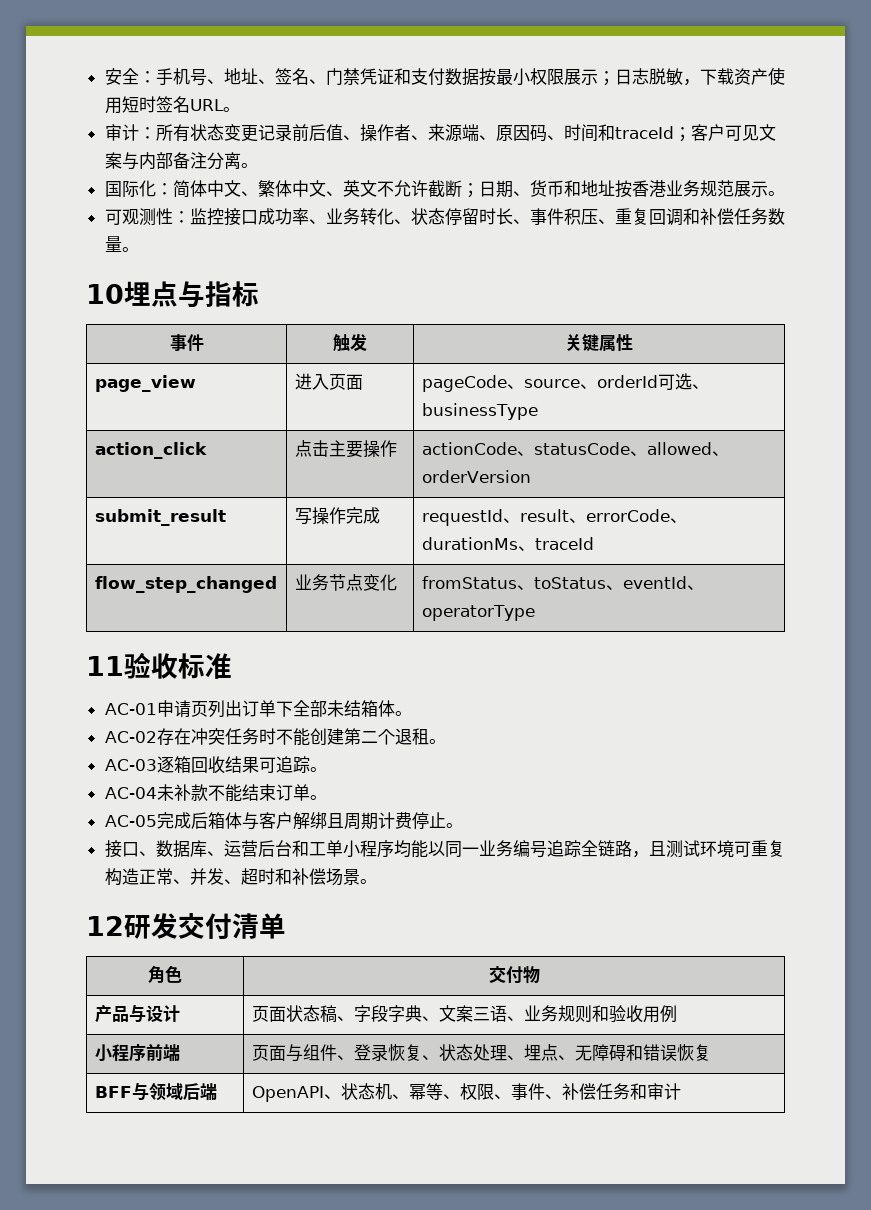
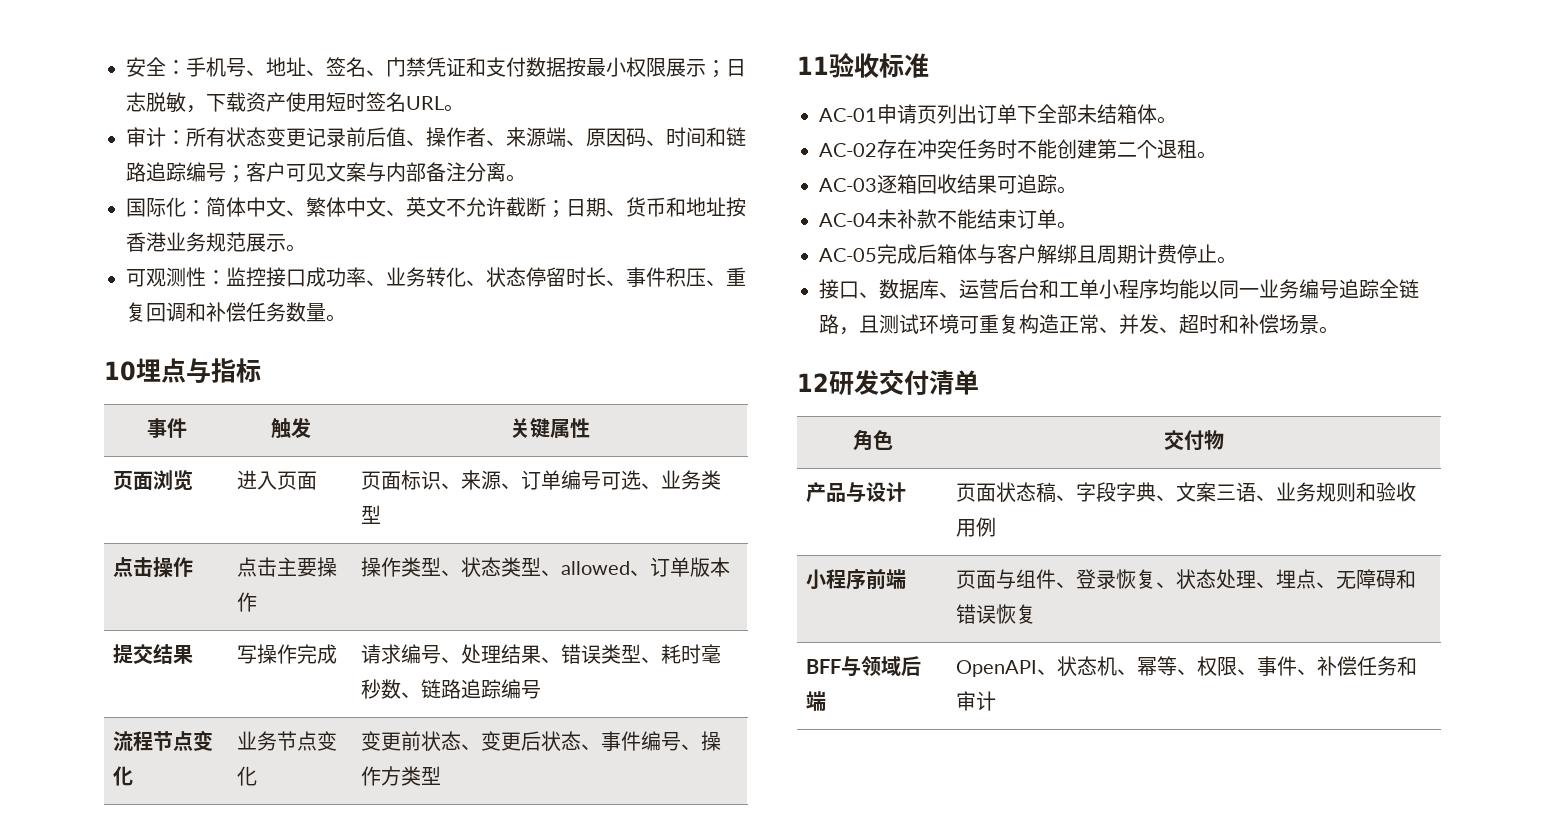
- 审计：所有状态变更记录前后值、操作者、来源端、原因码、时间和traceId；客户可见文案与内部备注分离。
+ 审计：所有状态变更记录前后值、操作者、来源端、原因码、时间和链路追踪编号；客户可见文案与内部备注分离。
- page_view | 进入页面 | pageCode、source、orderId可选、businessType
- action_click | 点击主要操作 | actionCode、statusCode、allowed、orderVersion
- submit_result | 写操作完成 | requestId、result、errorCode、durationMs、traceId
- flow_step_changed | 业务节点变化 | fromStatus、toStatus、eventId、operatorType
+ 页面浏览 | 进入页面 | 页面标识、来源、订单编号可选、业务类型
+ 点击操作 | 点击主要操作 | 操作类型、状态类型、allowed、订单版本
+ 提交结果 | 写操作完成 | 请求编号、处理结果、错误类型、耗时毫秒数、链路追踪编号
+ 流程节点变化 | 业务节点变化 | 变更前状态、变更后状态、事件编号、操作方类型

